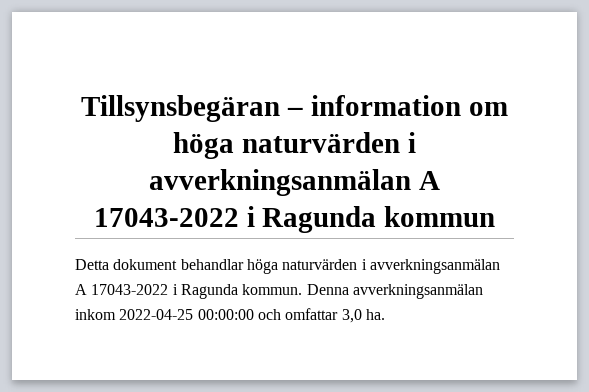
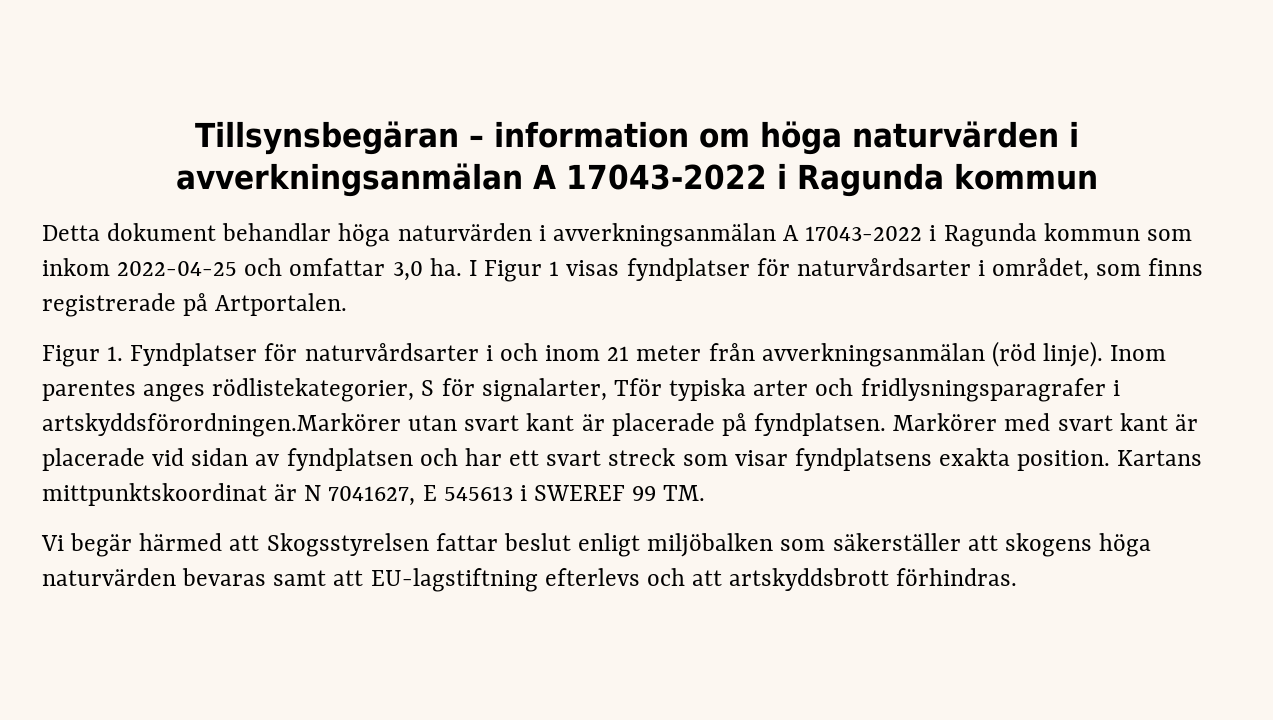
- Detta dokument behandlar höga naturvärden i avverkningsanmälan A 17043-2022 i Ragunda kommun. Denna avverkningsanmälan inkom 2022-04-25 00:00:00 och omfattar 3,0 ha.
+ Detta dokument behandlar höga naturvärden i avverkningsanmälan A 17043-2022 i Ragunda kommun som inkom 2022-04-25 och omfattar 3,0 ha.
+ I Figur 1 visas fyndplatser för naturvårdsarter i området, som finns registrerade på Artportalen.
+ Figur 1. Fyndplatser för naturvårdsarter i och inom 21 meter från avverkningsanmälan (röd linje). Inom parentes anges rödlistekategorier, S för signalarter, Tför typiska arter och fridlysningsparagrafer i artskyddsförordningen.Markörer utan svart kant är placerade på fyndplatsen. Markörer med svart kant är placerade vid sidan av fyndplatsen och har ett svart streck som visar fyndplatsens exakta position. Kartans mittpunktskoordinat är N 7041627, E 545613 i SWEREF 99 TM.
+ Vi begär härmed att Skogsstyrelsen fattar beslut enligt miljöbalken som säkerställer att skogens höga naturvärden bevaras samt att EU-lagstiftning efterlevs och att artskyddsbrott förhindras.

